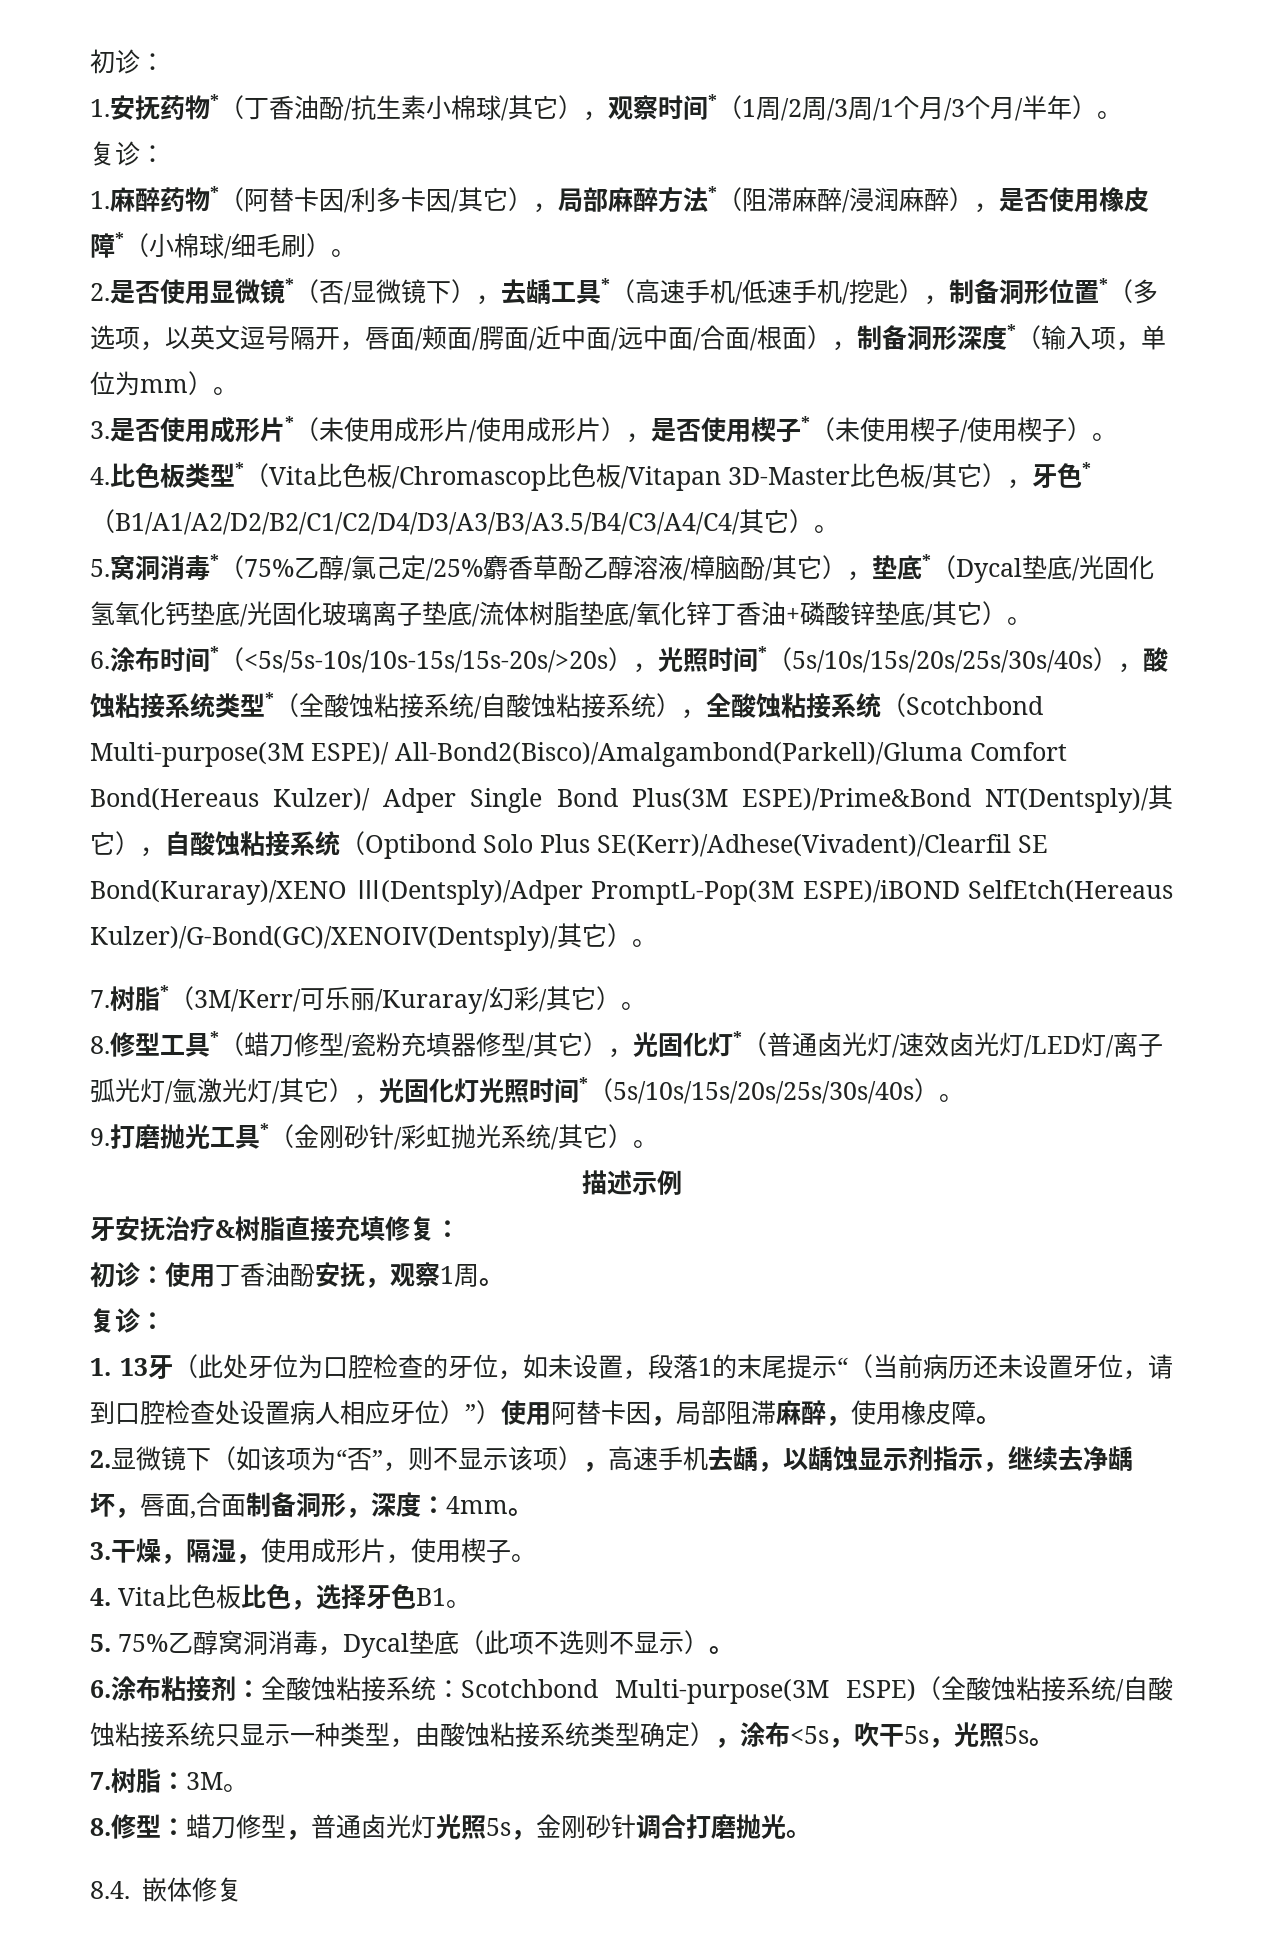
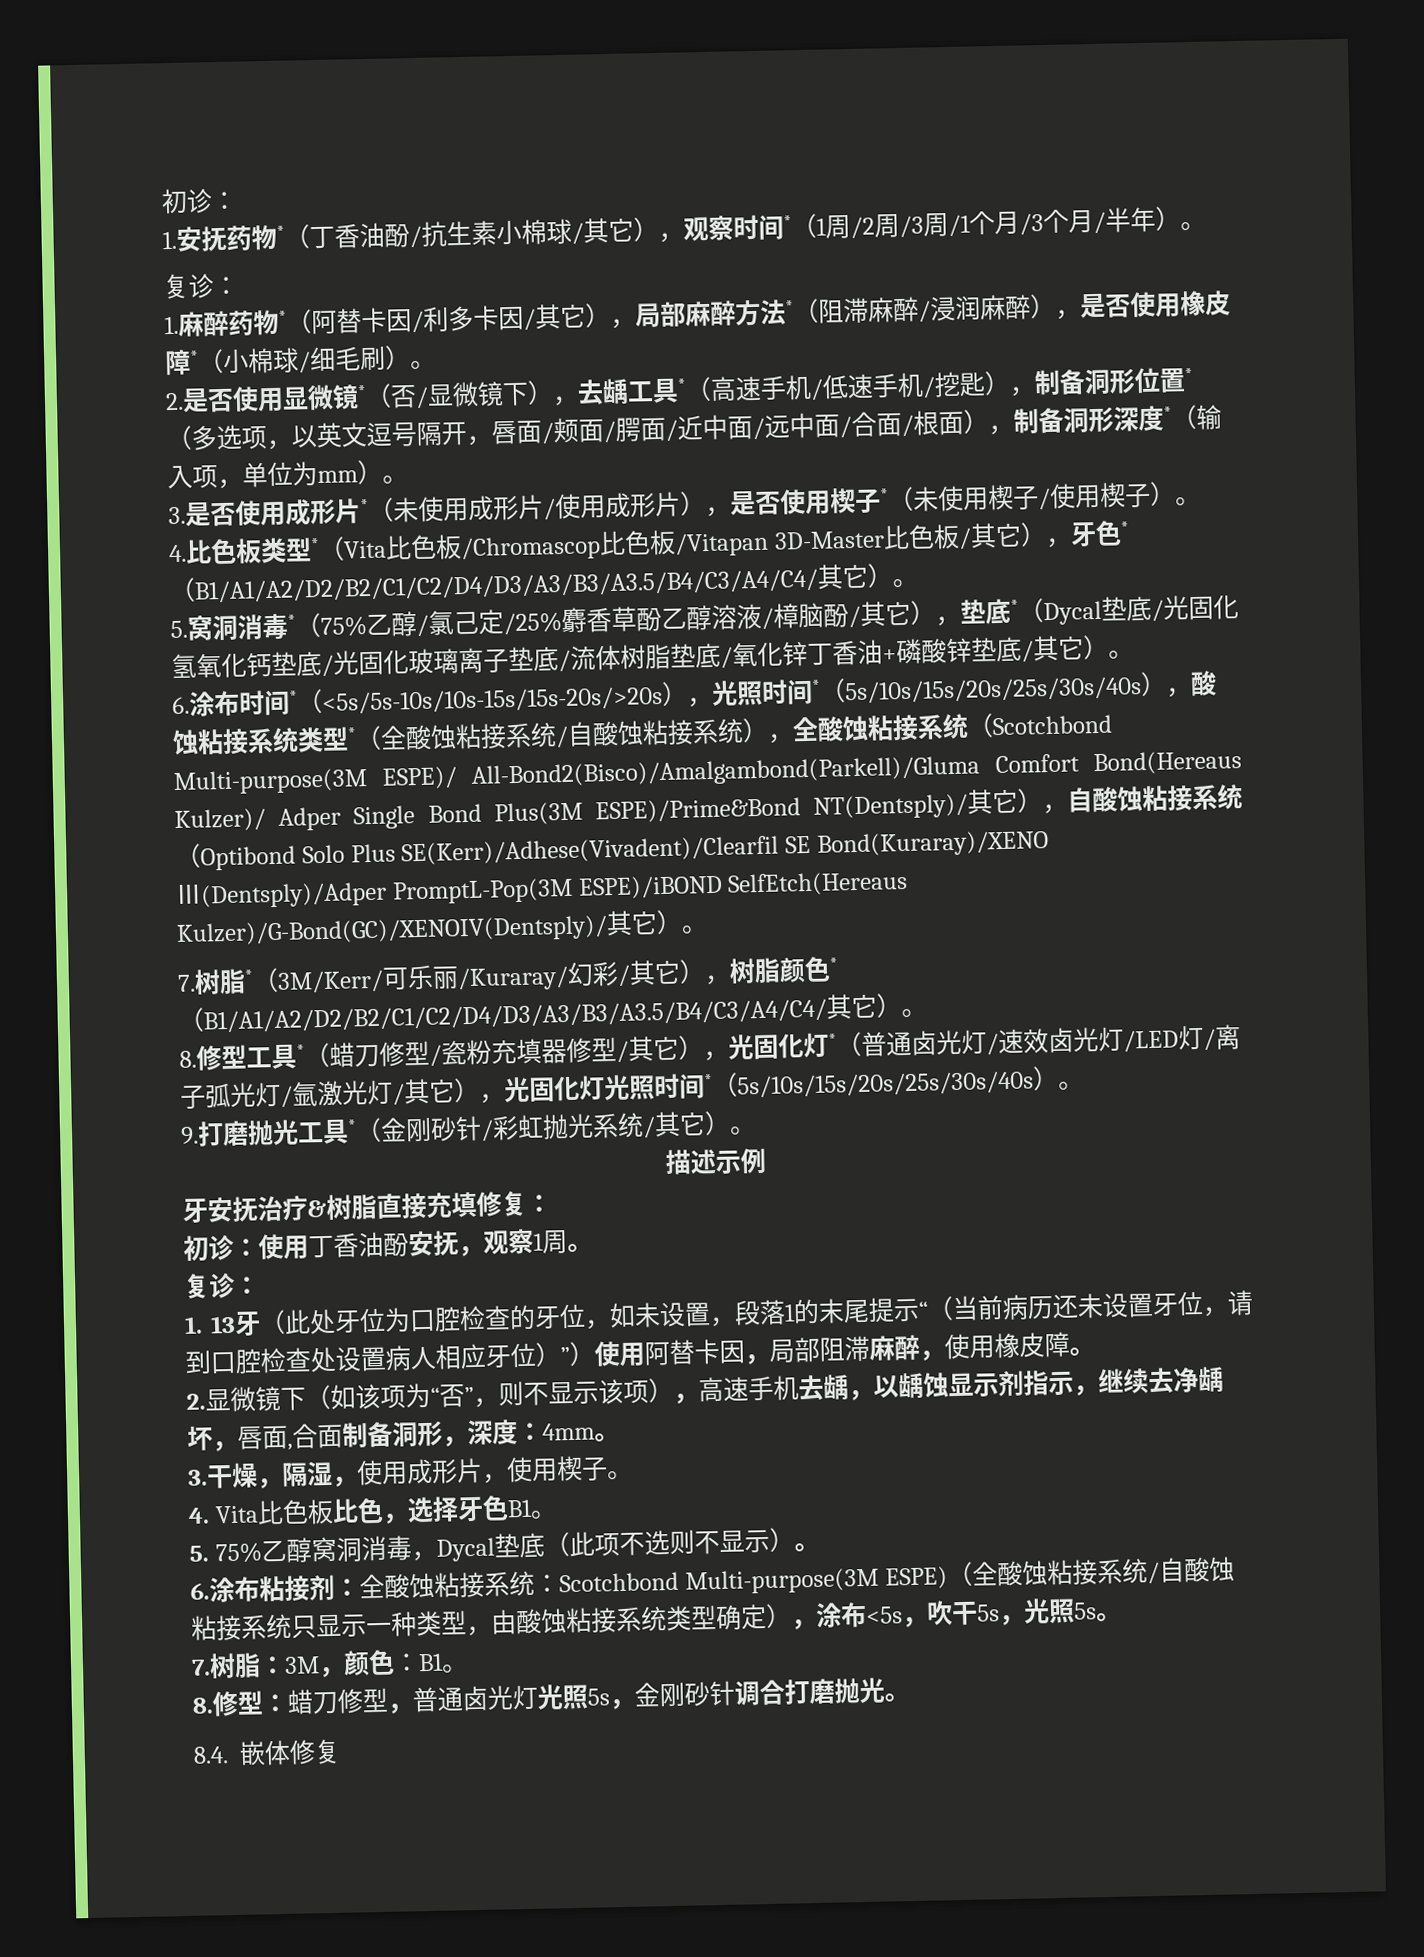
- 7.树脂*（3M/Kerr/可乐丽/Kuraray/幻彩/其它）。
+ 7.树脂*（3M/Kerr/可乐丽/Kuraray/幻彩/其它），树脂颜色*（B1/A1/A2/D2/B2/C1/C2/D4/D3/A3/B3/A3.5/B4/C3/A4/C4/其它）。
- 7.树脂：3M。
+ 7.树脂：3M，颜色：B1。

